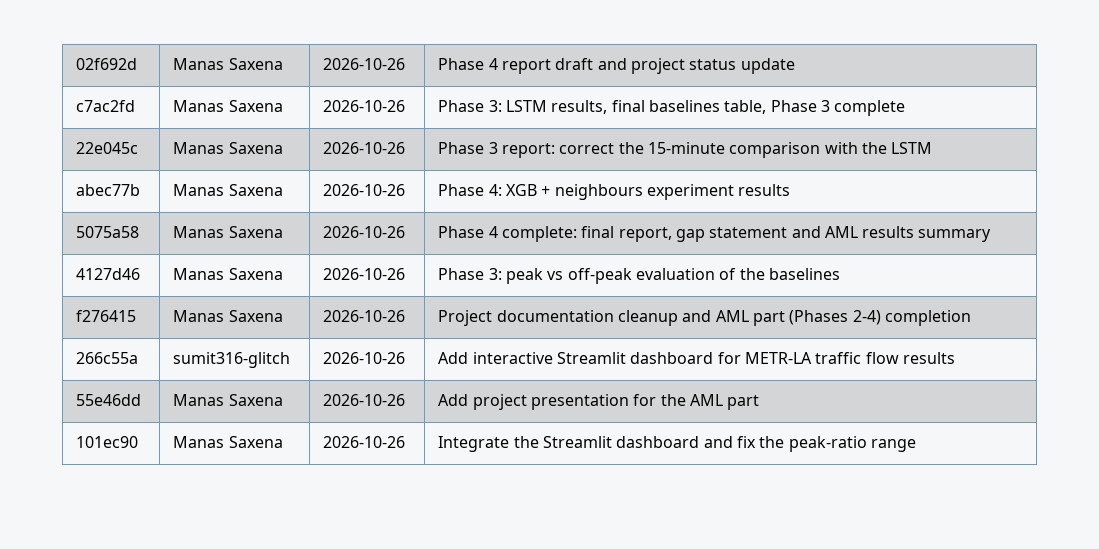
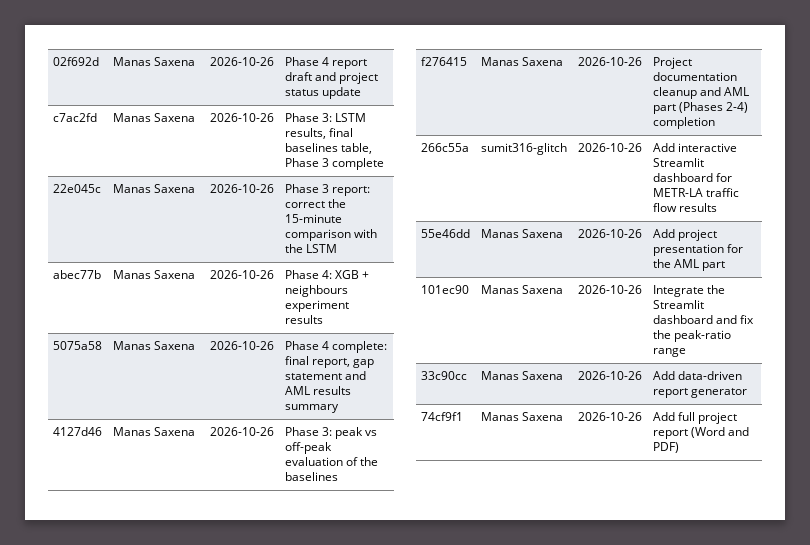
+ 33c90cc | Manas Saxena | 2026-10-26 | Add data-driven report generator
+ 74cf9f1 | Manas Saxena | 2026-10-26 | Add full project report (Word and PDF)

